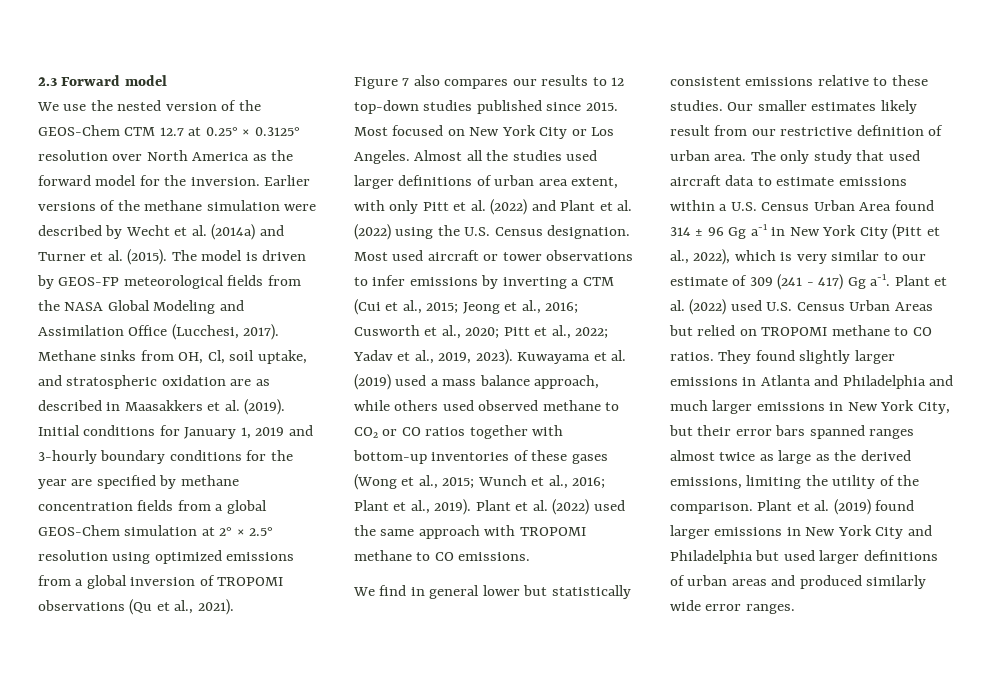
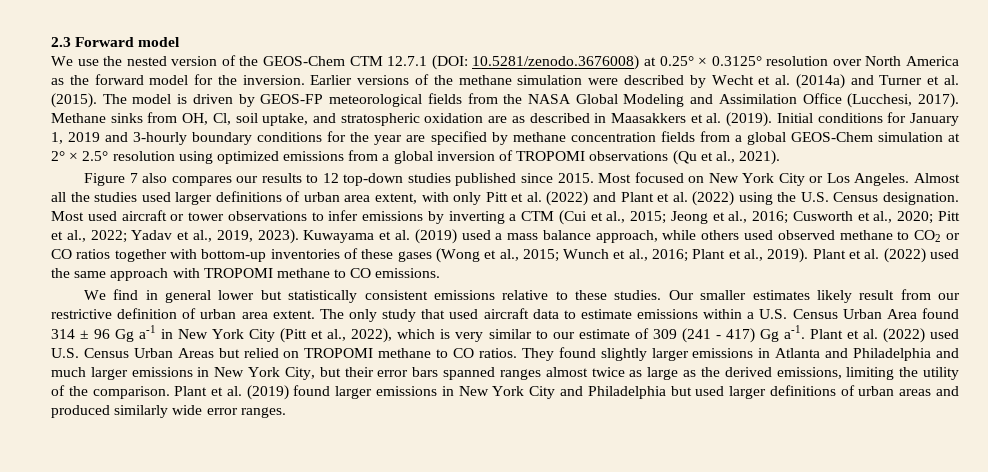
- We use the nested version of the GEOS-Chem CTM 12.7 at 0.25° × 0.3125° resolution over North America as the forward model for the inversion.
+ We use the nested version of the GEOS-Chem CTM 12.7.1 (DOI: 10.5281/zenodo.3676008) at 0.25° × 0.3125° resolution over North America as the forward model for the inversion.
- Our smaller estimates likely result from our restrictive definition of urban area.
+ Our smaller estimates likely result from our restrictive definition of urban area extent.

